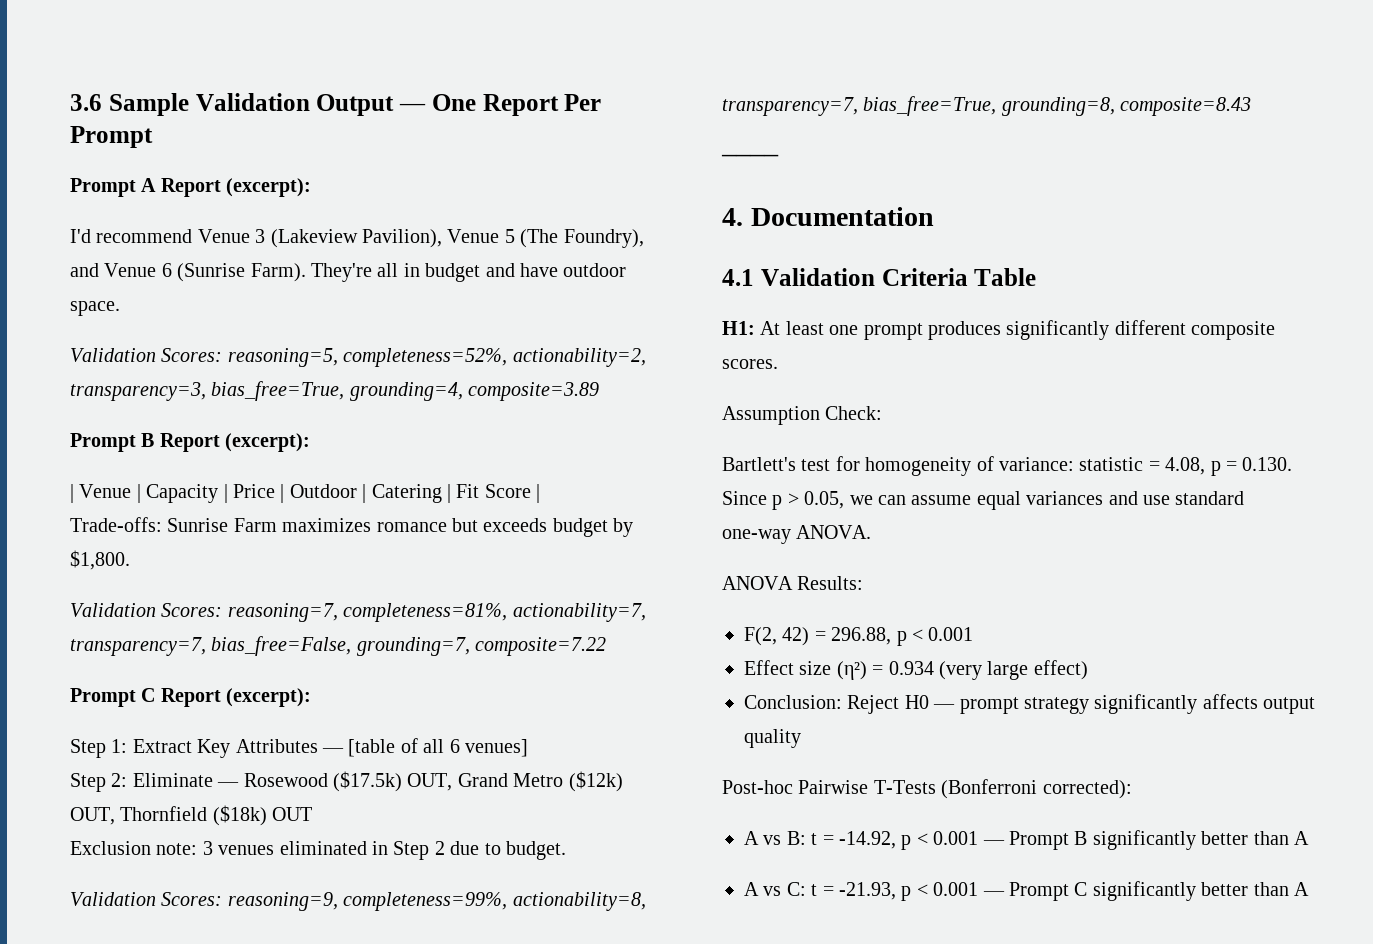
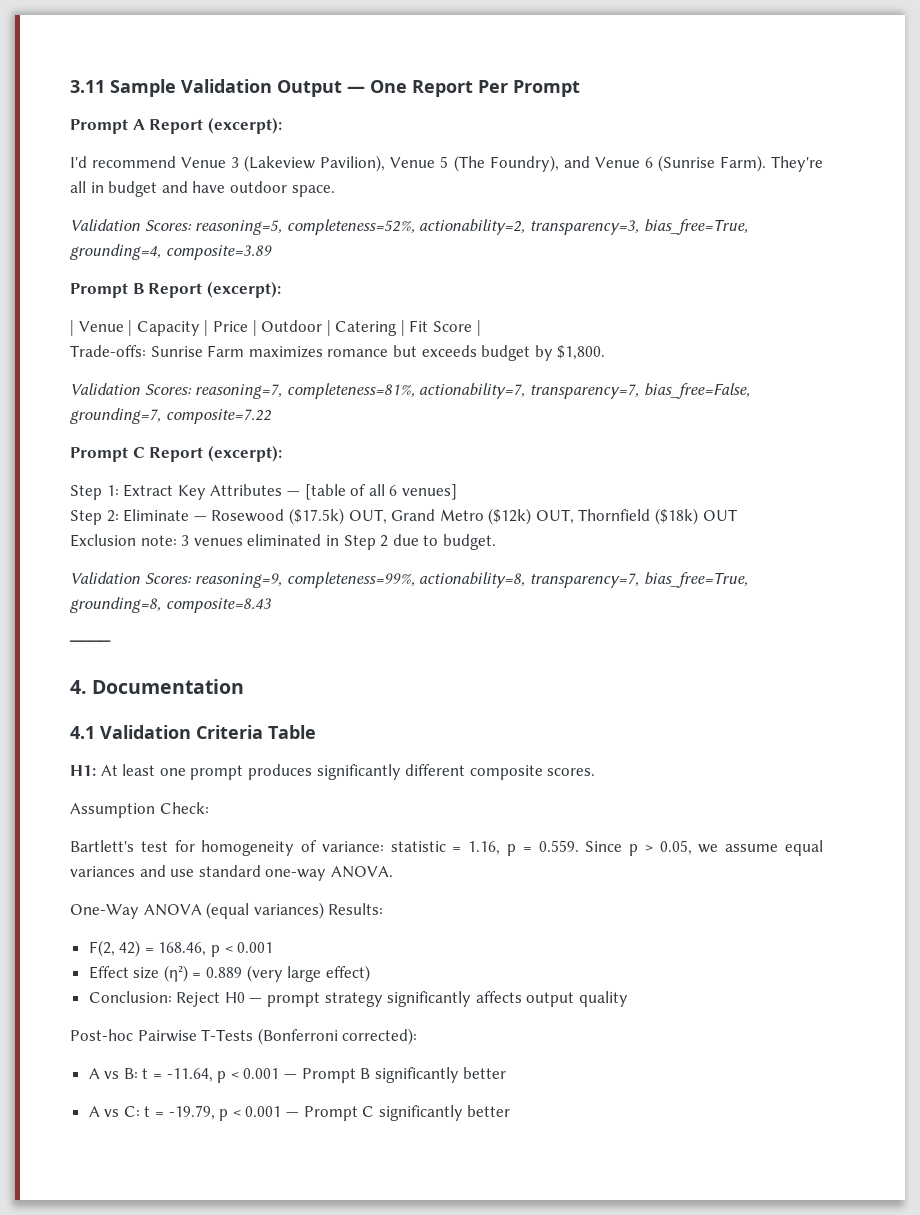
- 3.6 Sample Validation Output — One Report Per Prompt
+ 3.11 Sample Validation Output — One Report Per Prompt
- Bartlett's test for homogeneity of variance: statistic = 4.08, p = 0.130. Since p > 0.05, we can assume equal variances and use standard one-way ANOVA.
+ Bartlett's test for homogeneity of variance: statistic = 1.16, p = 0.559. Since p > 0.05, we assume equal variances and use standard one-way ANOVA.
- ANOVA Results:
+ One-Way ANOVA (equal variances) Results:
- F(2, 42) = 296.88, p < 0.001
+ F(2, 42) = 168.46, p < 0.001
- Effect size (η²) = 0.934 (very large effect)
+ Effect size (η²) = 0.889 (very large effect)
- A vs B: t = -14.92, p < 0.001 — Prompt B significantly better than A
+ A vs B: t = -11.64, p < 0.001 — Prompt B significantly better
- A vs C: t = -21.93, p < 0.001 — Prompt C significantly better than A
+ A vs C: t = -19.79, p < 0.001 — Prompt C significantly better

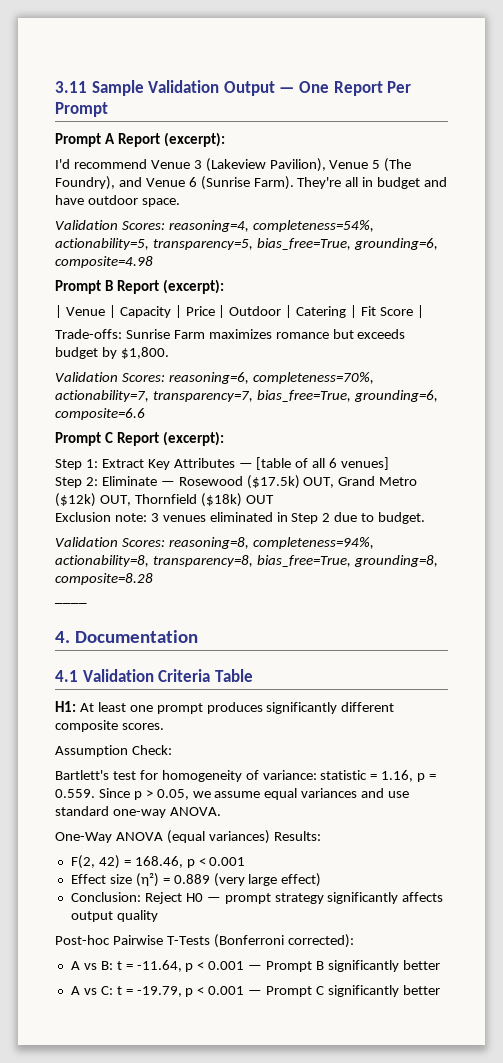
- Validation Scores: reasoning=5, completeness=52%, actionability=2, transparency=3, bias_free=True, grounding=4, composite=3.89
+ Validation Scores: reasoning=4, completeness=54%, actionability=5, transparency=5, bias_free=True, grounding=6, composite=4.98
- Validation Scores: reasoning=7, completeness=81%, actionability=7, transparency=7, bias_free=False, grounding=7, composite=7.22
+ Validation Scores: reasoning=6, completeness=70%, actionability=7, transparency=7, bias_free=True, grounding=6, composite=6.6
- Validation Scores: reasoning=9, completeness=99%, actionability=8, transparency=7, bias_free=True, grounding=8, composite=8.43
+ Validation Scores: reasoning=8, completeness=94%, actionability=8, transparency=8, bias_free=True, grounding=8, composite=8.28

